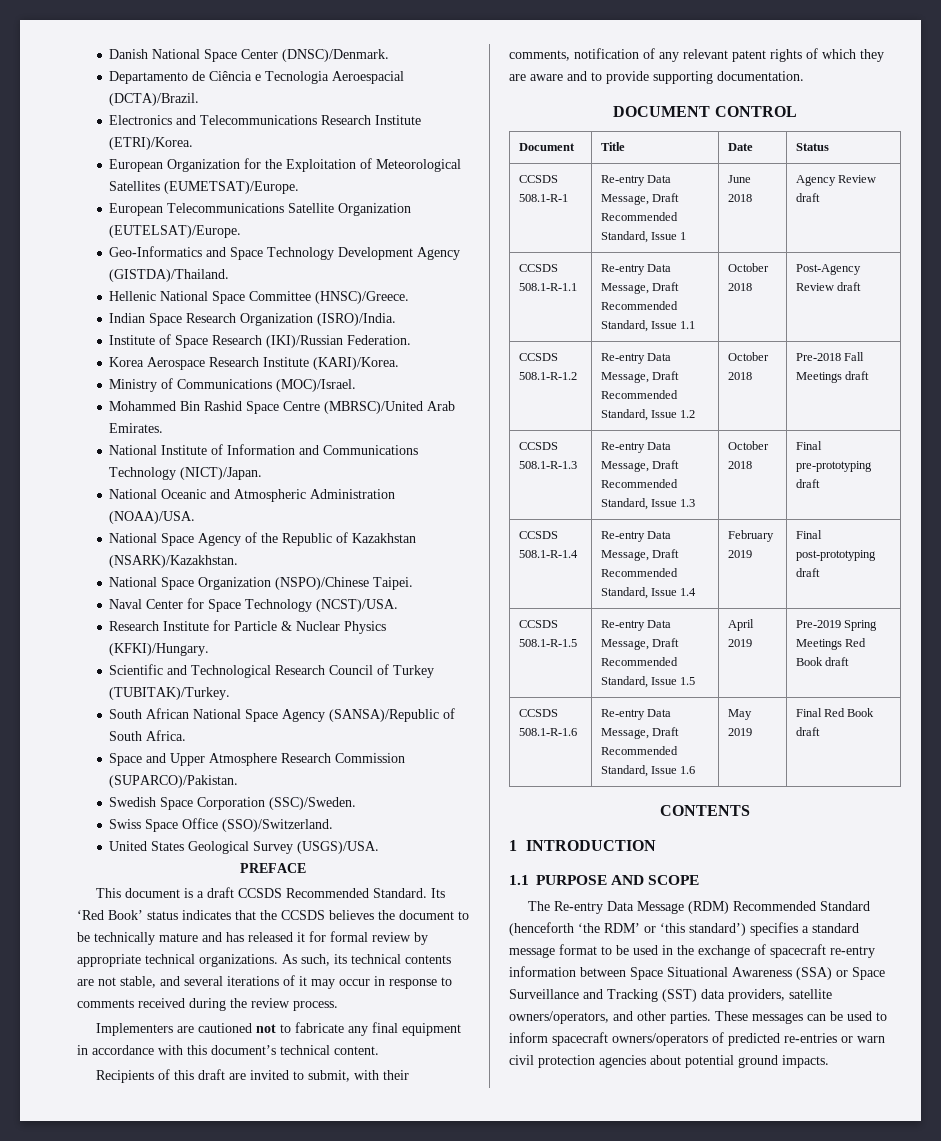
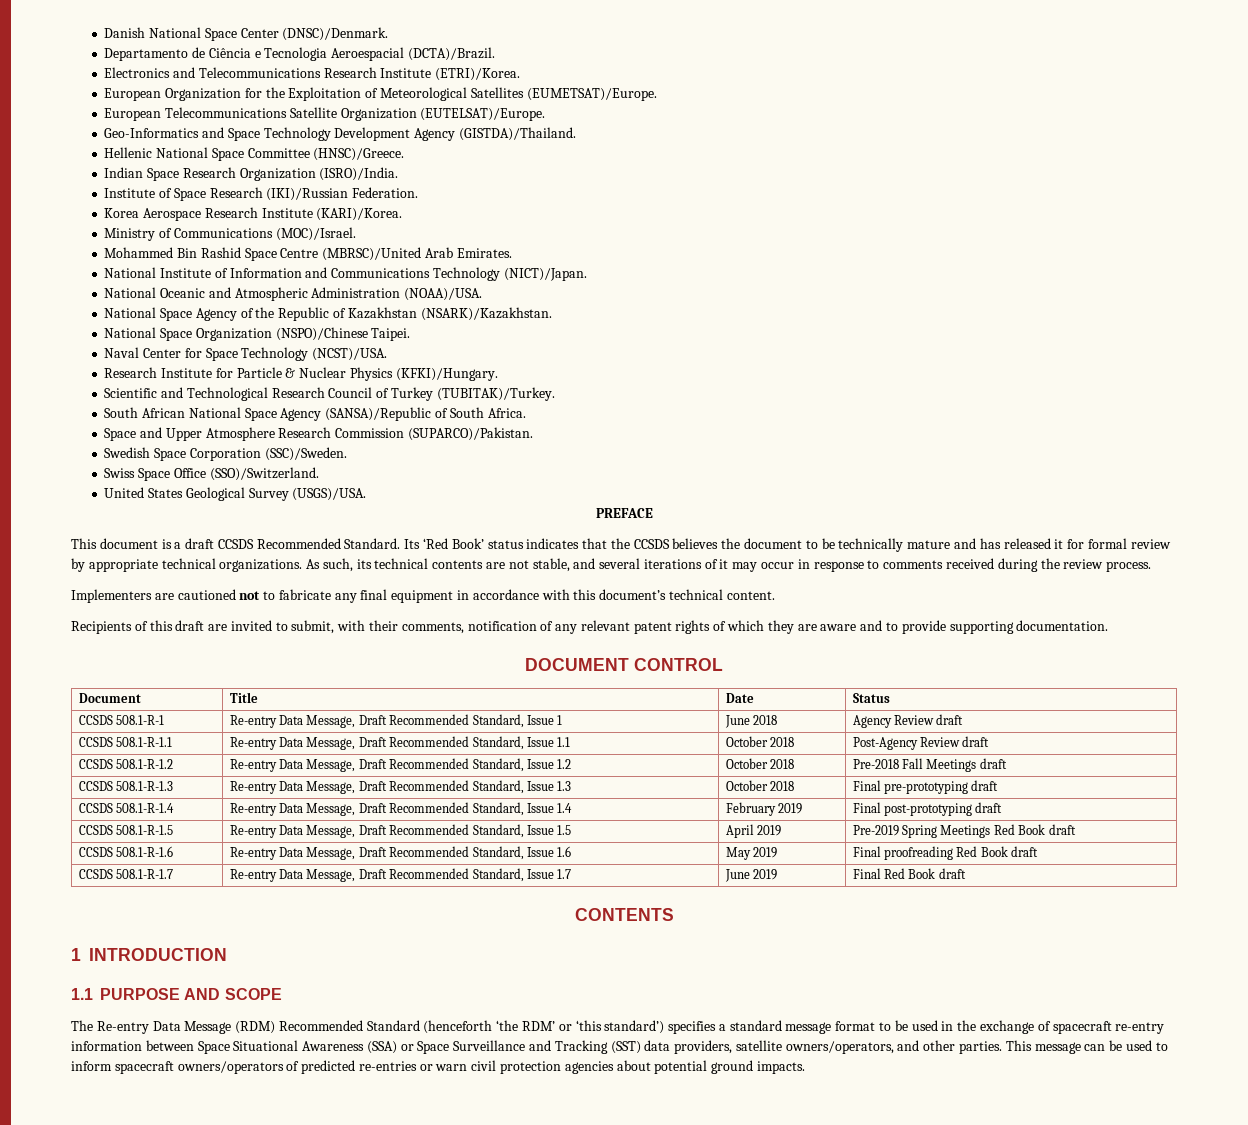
- CCSDS 508.1-R-1.6 | Re-entry Data Message, Draft Recommended Standard, Issue 1.6 | May 2019 | Final Red Book draft
+ CCSDS 508.1-R-1.6 | Re-entry Data Message, Draft Recommended Standard, Issue 1.6 | May 2019 | Final proofreading Red Book draft
+ CCSDS 508.1-R-1.7 | Re-entry Data Message, Draft Recommended Standard, Issue 1.7 | June 2019 | Final Red Book draft
- These messages can be used to inform spacecraft owners/operators of predicted re-entries or warn civil protection agencies about potential ground impacts.
+ This message can be used to inform spacecraft owners/operators of predicted re-entries or warn civil protection agencies about potential ground impacts.

